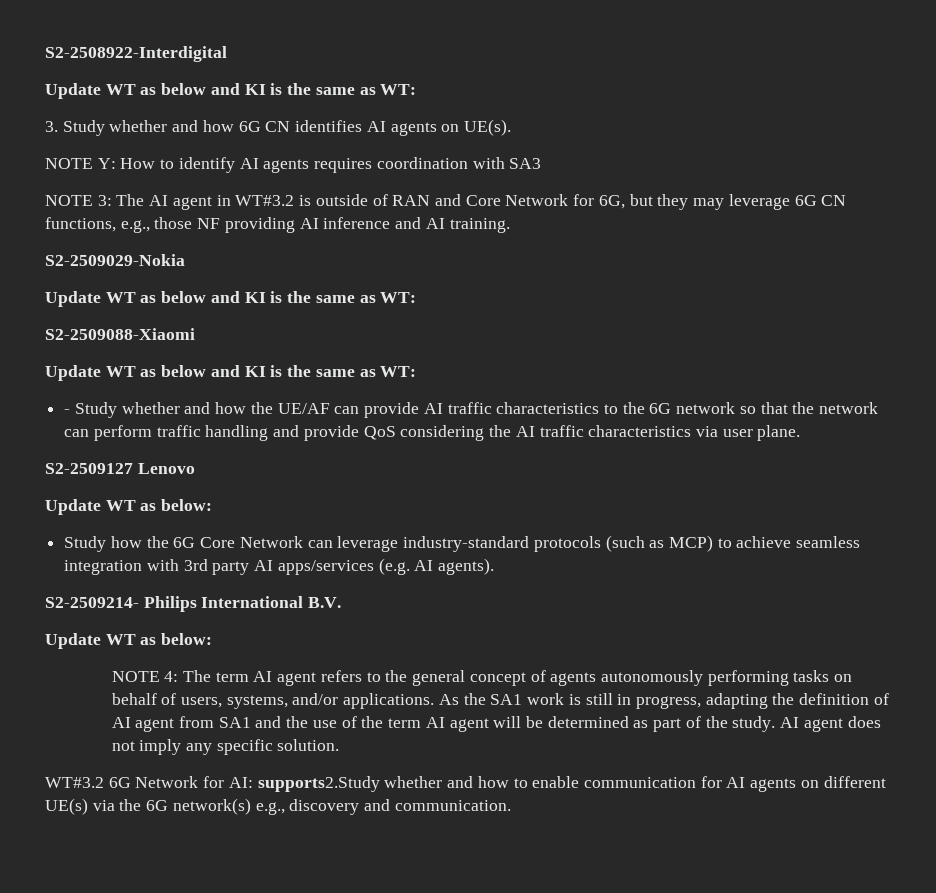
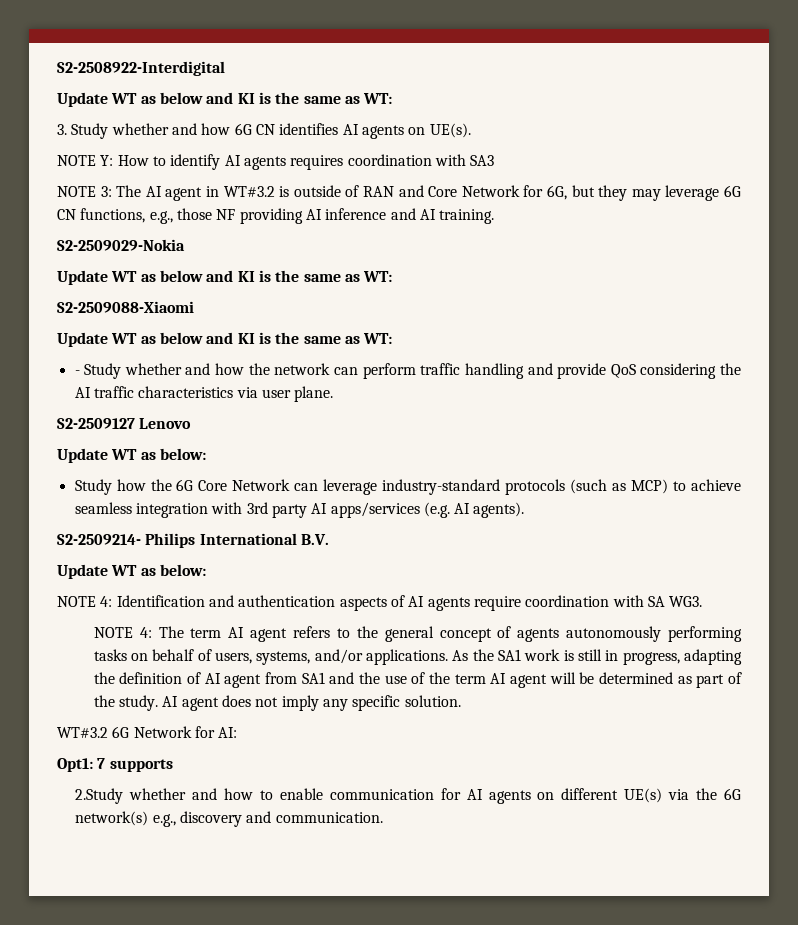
- - Study whether and how the UE/AF can provide AI traffic characteristics to the 6G network so that the network can perform traffic handling and provide QoS considering the AI traffic characteristics via user plane.
+ - Study whether and how the network can perform traffic handling and provide QoS considering the AI traffic characteristics via user plane.
+ NOTE 4: Identification and authentication aspects of AI agents require coordination with SA WG3.
- WT#3.2 6G Network for AI: supports2.Study whether and how to enable communication for AI agents on different UE(s) via the 6G network(s) e.g., discovery and communication.
+ WT#3.2 6G Network for AI:
+ Opt1: 7 supports
+ 2.Study whether and how to enable communication for AI agents on different UE(s) via the 6G network(s) e.g., discovery and communication.

